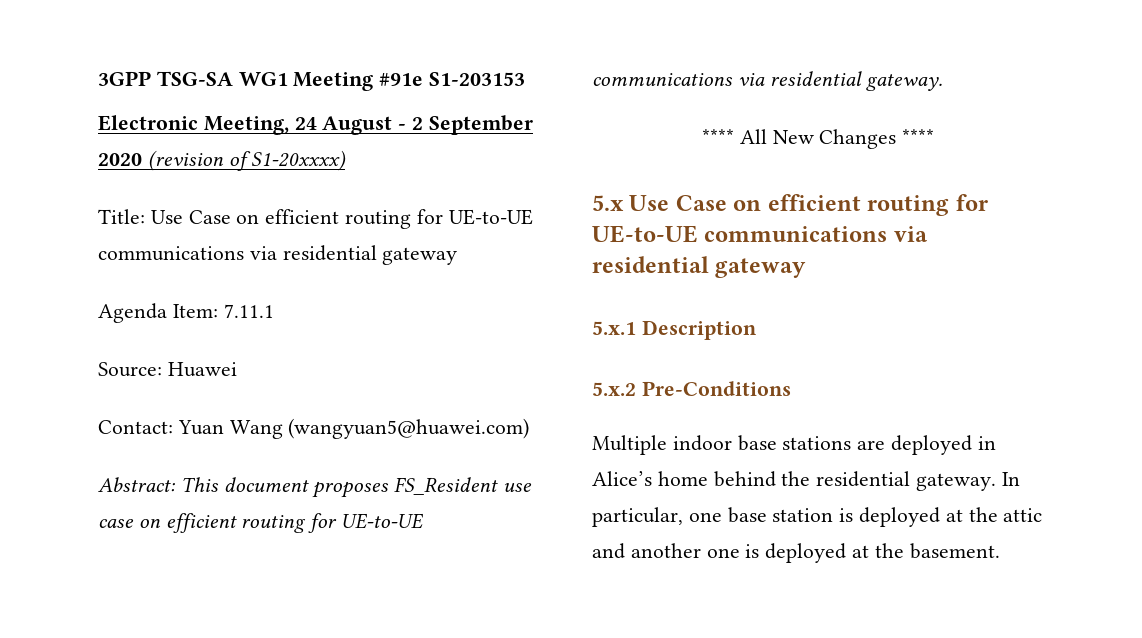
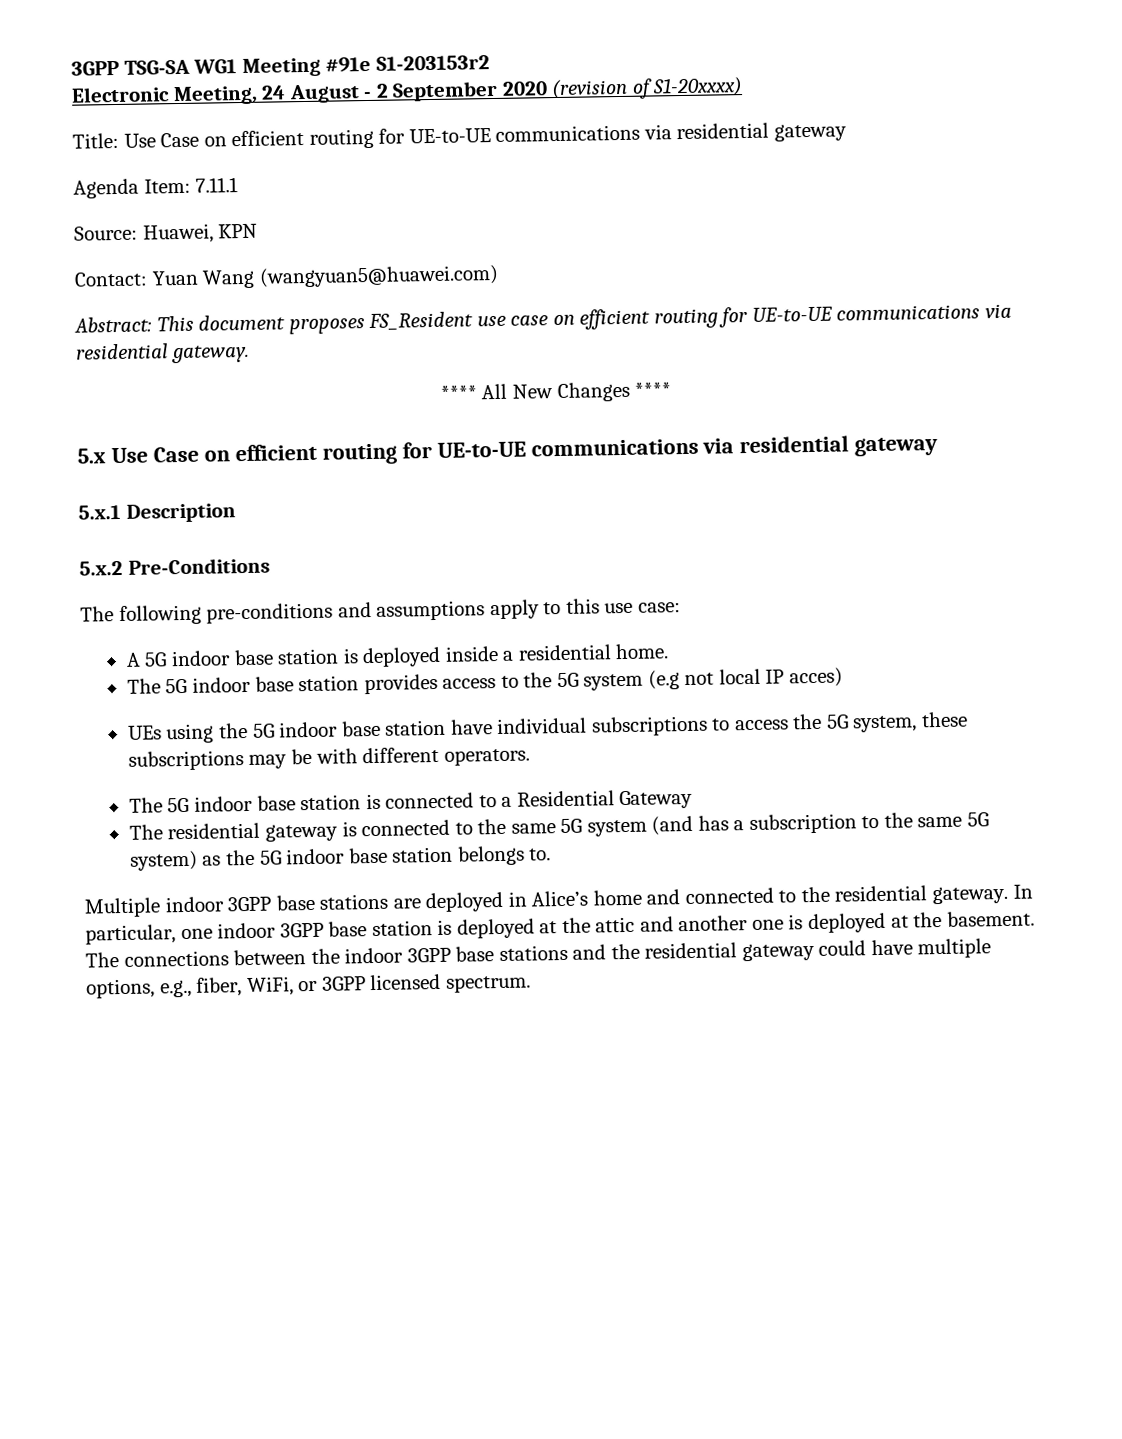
- 3GPP TSG-SA WG1 Meeting #91e S1-203153
+ 3GPP TSG-SA WG1 Meeting #91e S1-203153r2
- Source: Huawei
+ Source: Huawei, KPN
+ The following pre-conditions and assumptions apply to this use case:
+ A 5G indoor base station is deployed inside a residential home.
+ The 5G indoor base station provides access to the 5G system (e.g not local IP acces)
+ UEs using the 5G indoor base station have individual subscriptions to access the 5G system, these subscriptions may be with different operators.
+ The 5G indoor base station is connected to a Residential Gateway
+ The residential gateway is connected to the same 5G system (and has a subscription to the same 5G system) as the 5G indoor base station belongs to.
- Multiple indoor base stations are deployed in Alice’s home behind the residential gateway.
+ Multiple indoor 3GPP base stations are deployed in Alice’s home and connected to the residential gateway.
- In particular, one base station is deployed at the attic and another one is deployed at the basement.
+ In particular, one indoor 3GPP base station is deployed at the attic and another one is deployed at the basement.
+ The connections between the indoor 3GPP base stations and the residential gateway could have multiple options, e.g., fiber, WiFi, or 3GPP licensed spectrum.

